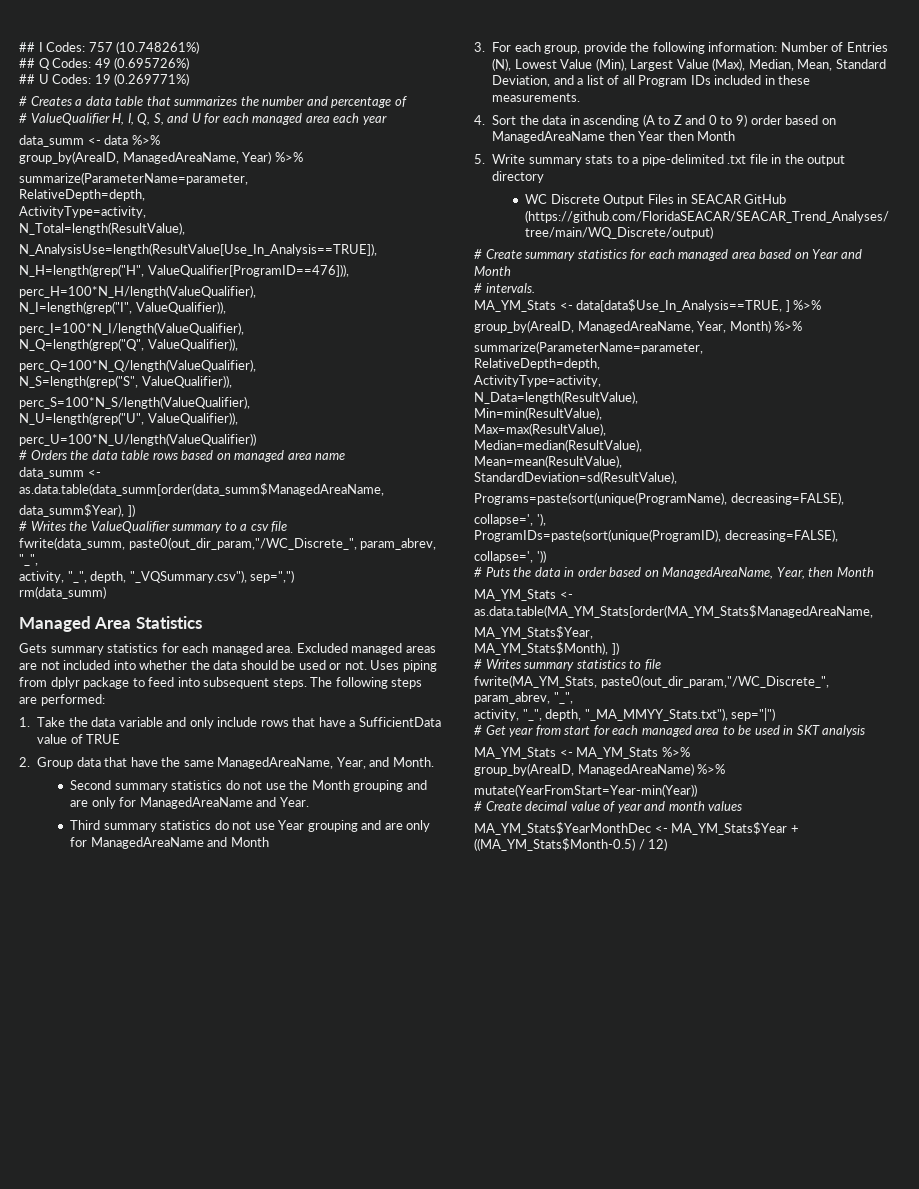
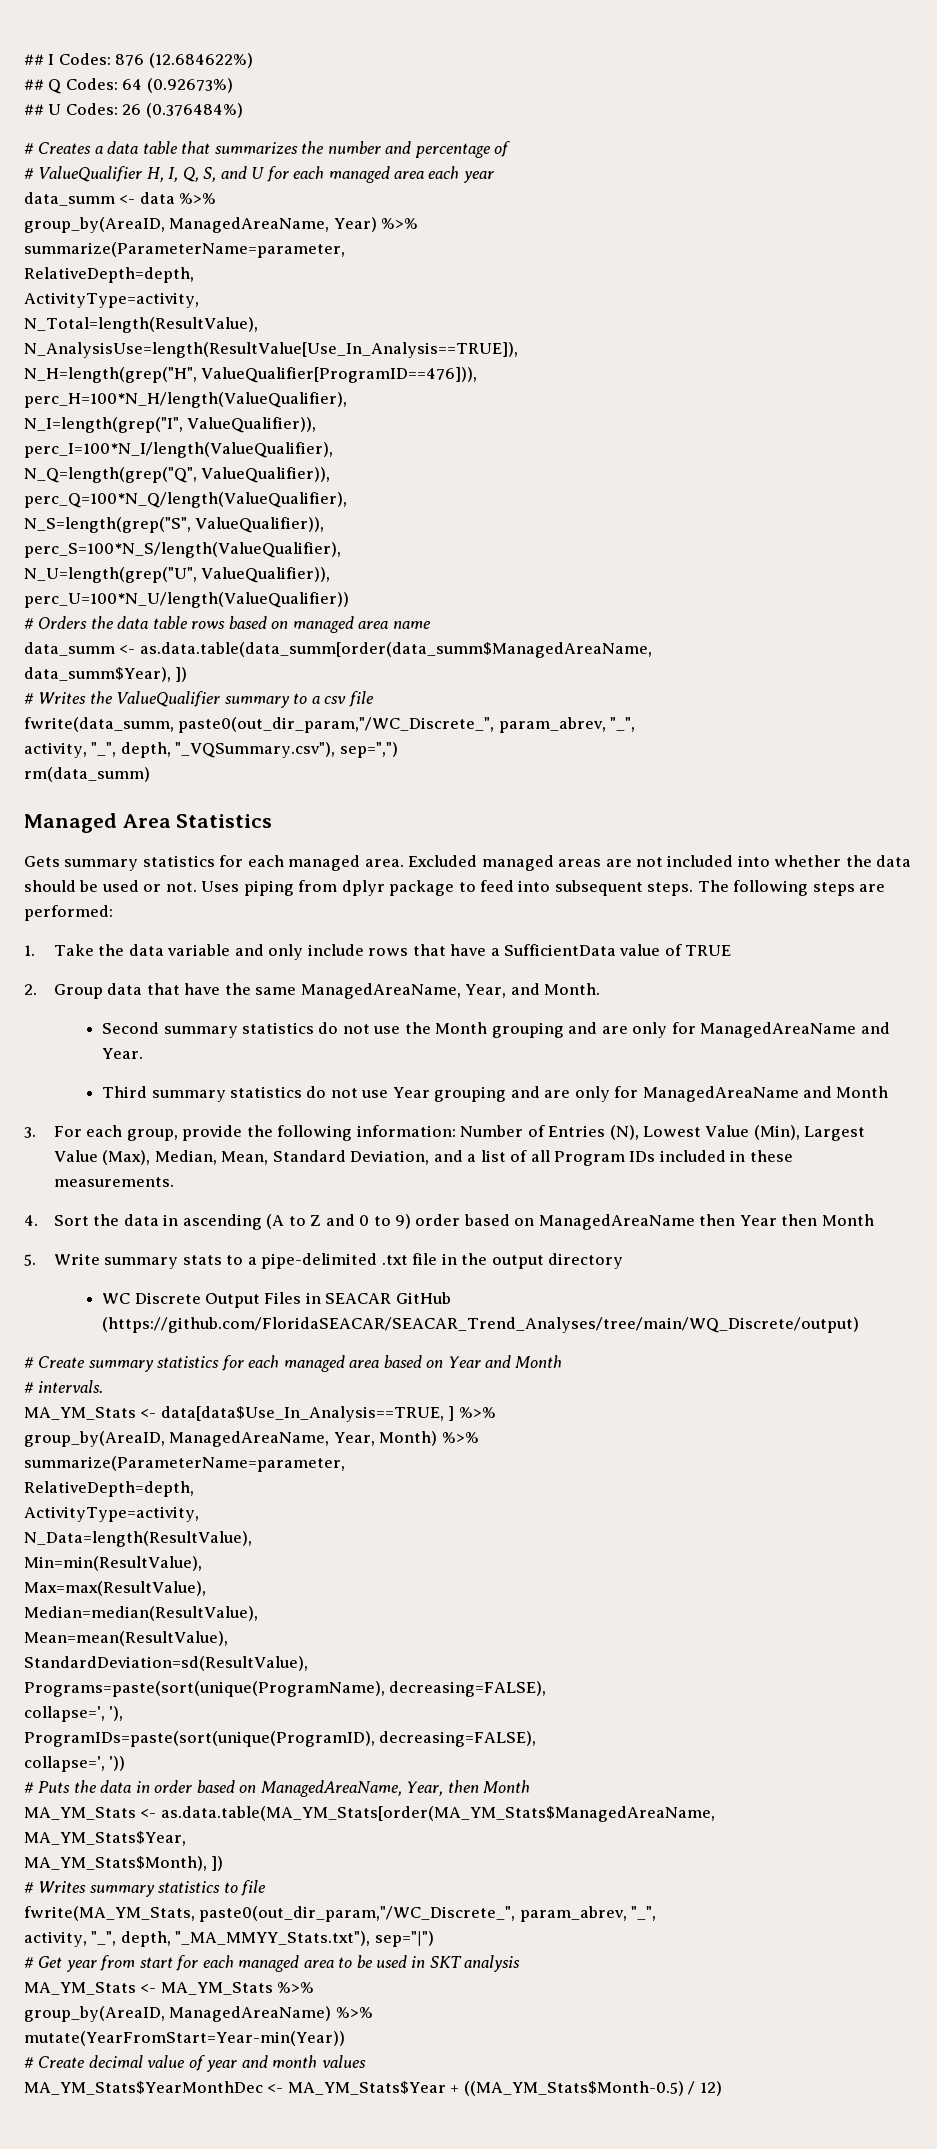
- ## I Codes: 757 (10.748261%)
+ ## I Codes: 876 (12.684622%)
- ## Q Codes: 49 (0.695726%)
+ ## Q Codes: 64 (0.92673%)
- ## U Codes: 19 (0.269771%)
+ ## U Codes: 26 (0.376484%)

